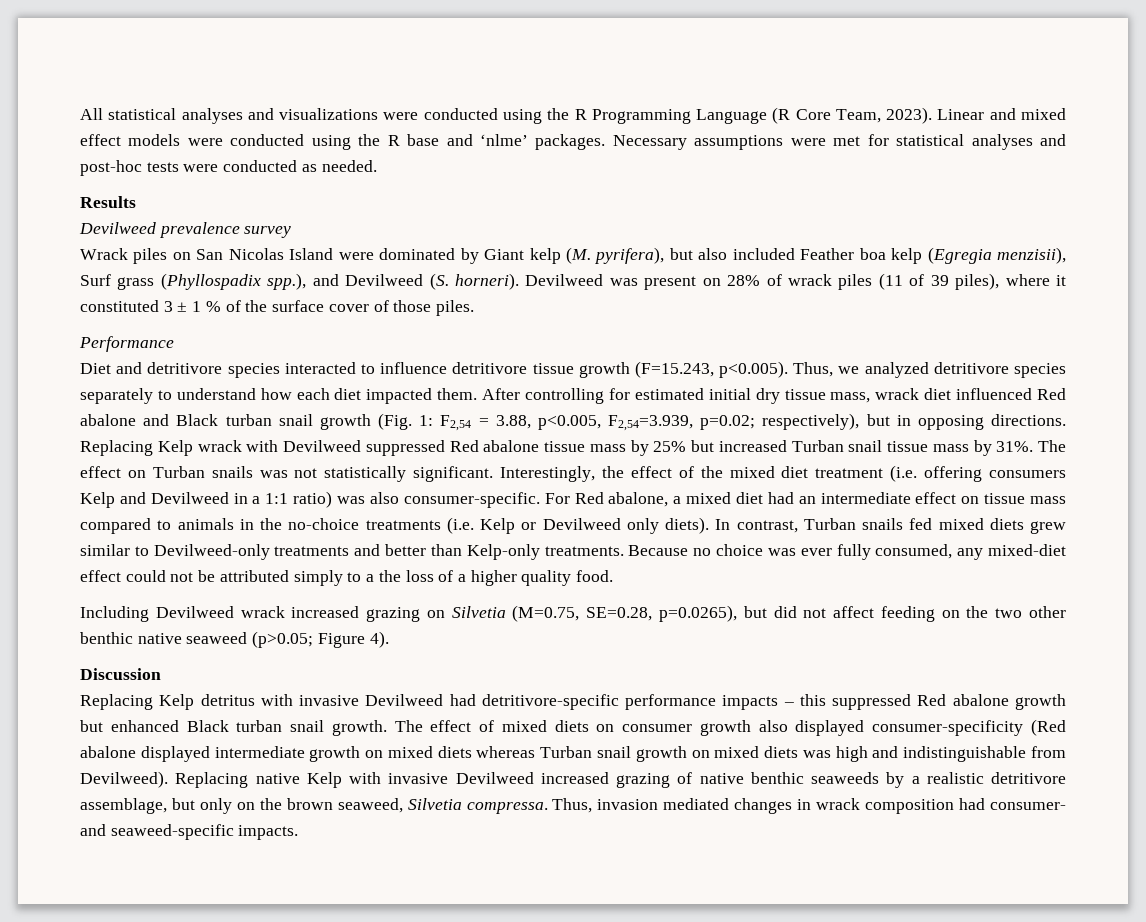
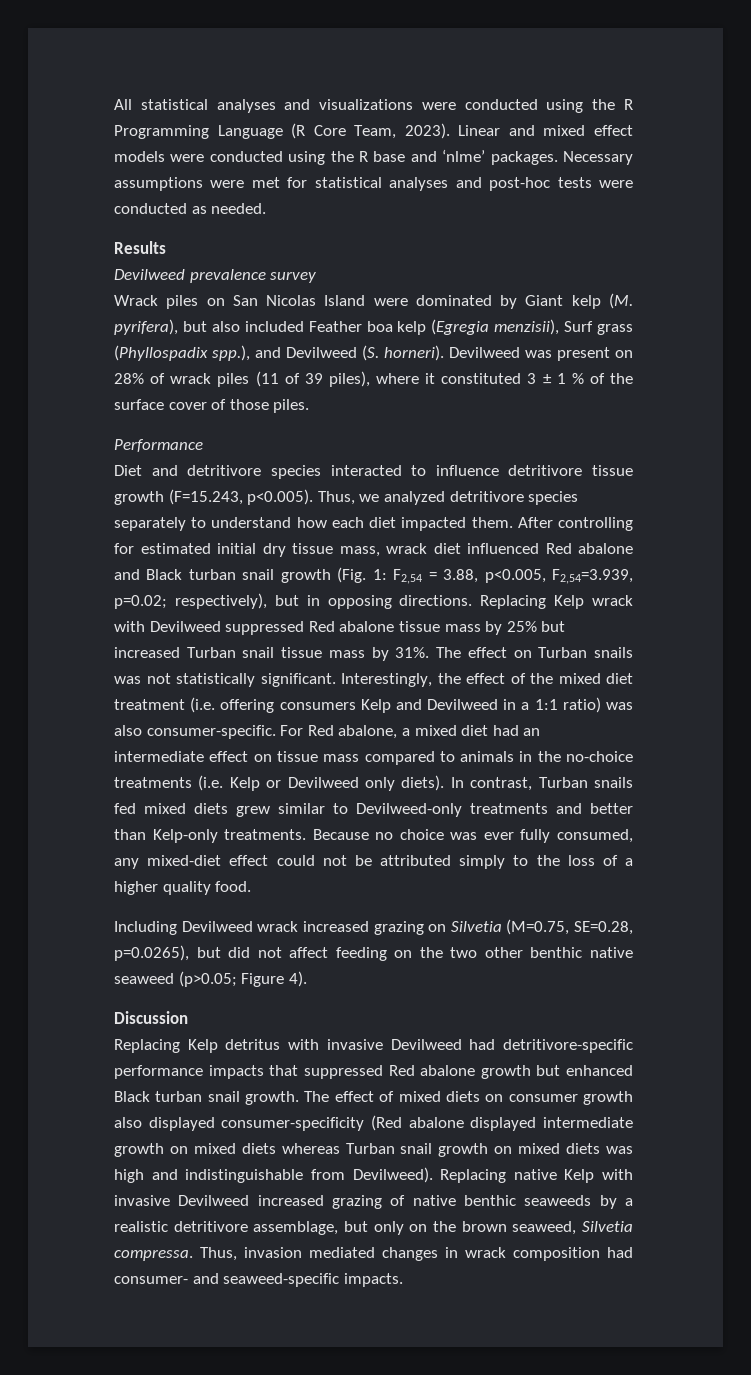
- Because no choice was ever fully consumed, any mixed-diet effect could not be attributed simply to a the loss of a higher quality food.
+ Because no choice was ever fully consumed, any mixed-diet effect could not be attributed simply to the loss of a higher quality food.
- Replacing Kelp detritus with invasive Devilweed had detritivore-specific performance impacts – this suppressed Red abalone growth but enhanced Black turban snail growth.
+ Replacing Kelp detritus with invasive Devilweed had detritivore-specific performance impacts that suppressed Red abalone growth but enhanced Black turban snail growth.

